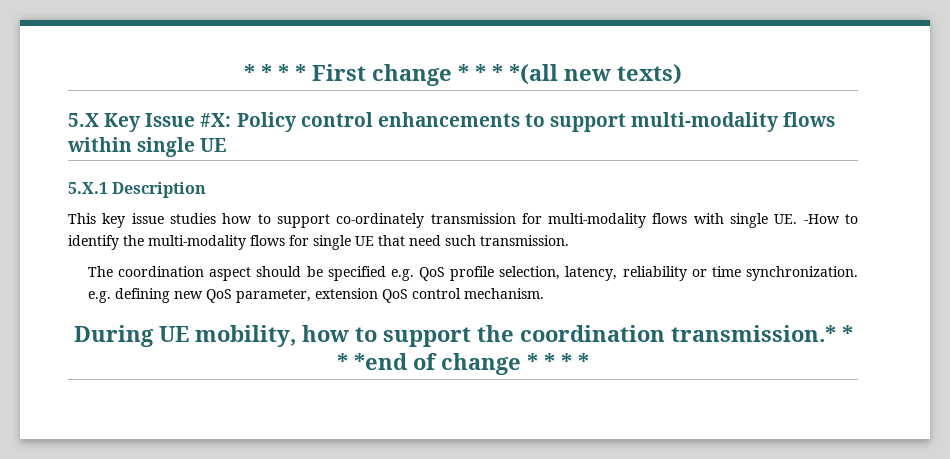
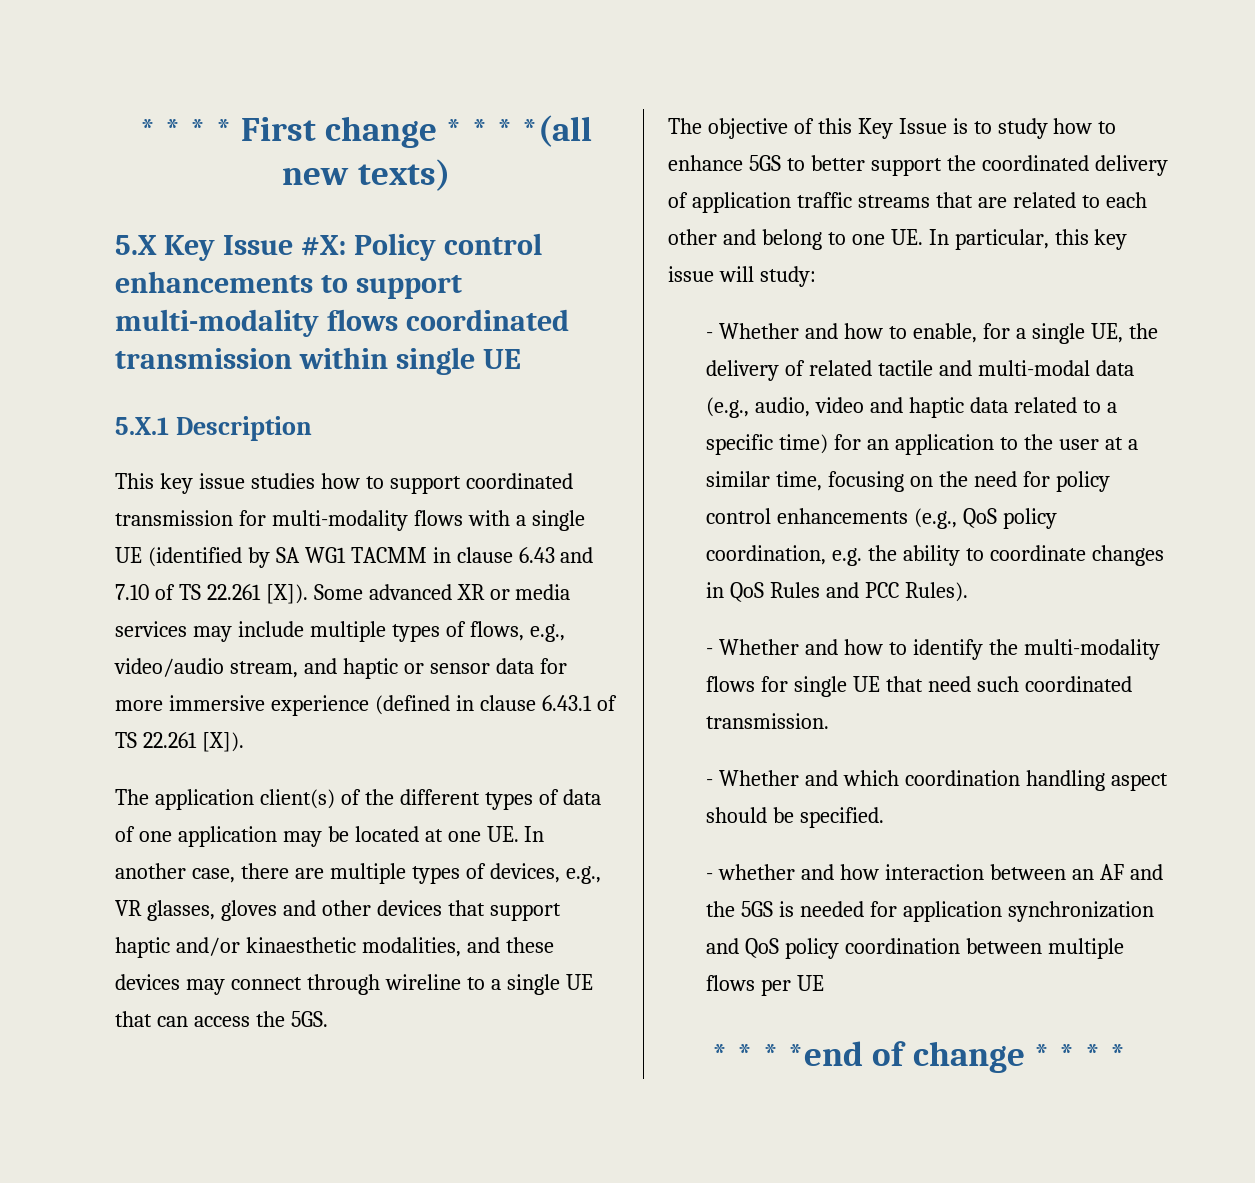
- 5.X Key Issue #X: Policy control enhancements to support multi-modality flows within single UE
+ 5.X Key Issue #X: Policy control enhancements to support multi-modality flows coordinated transmission within single UE
- This key issue studies how to support co-ordinately transmission for multi-modality flows with single UE. -How to identify the multi-modality flows for single UE that need such transmission.
+ This key issue studies how to support coordinated transmission for multi-modality flows with a single UE (identified by SA WG1 TACMM in clause 6.43 and 7.10 of TS 22.261 [X]). Some advanced XR or media services may include multiple types of flows, e.g., video/audio stream, and haptic or sensor data for more immersive experience (defined in clause 6.43.1 of TS 22.261 [X]).
+ The application client(s) of the different types of data of one application may be located at one UE. In another case, there are multiple types of devices, e.g., VR glasses, gloves and other devices that support haptic and/or kinaesthetic modalities, and these devices may connect through wireline to a single UE that can access the 5GS.
+ The objective of this Key Issue is to study how to enhance 5GS to better support the coordinated delivery of application traffic streams that are related to each other and belong to one UE. In particular, this key issue will study:
+ - Whether and how to enable, for a single UE, the delivery of related tactile and multi-modal data (e.g., audio, video and haptic data related to a specific time) for an application to the user at a similar time, focusing on the need for policy control enhancements (e.g., QoS policy coordination, e.g. the ability to coordinate changes in QoS Rules and PCC Rules).
+ - Whether and how to identify the multi-modality flows for single UE that need such coordinated transmission.
- The coordination aspect should be specified e.g. QoS profile selection, latency, reliability or time synchronization. e.g. defining new QoS parameter, extension QoS control mechanism.
- During UE mobility, how to support the coordination transmission.* * * *end of change * * * *
+ - Whether and which coordination handling aspect should be specified.
+ - whether and how interaction between an AF and the 5GS is needed for application synchronization and QoS policy coordination between multiple flows per UE
+ * * * *end of change * * * *

